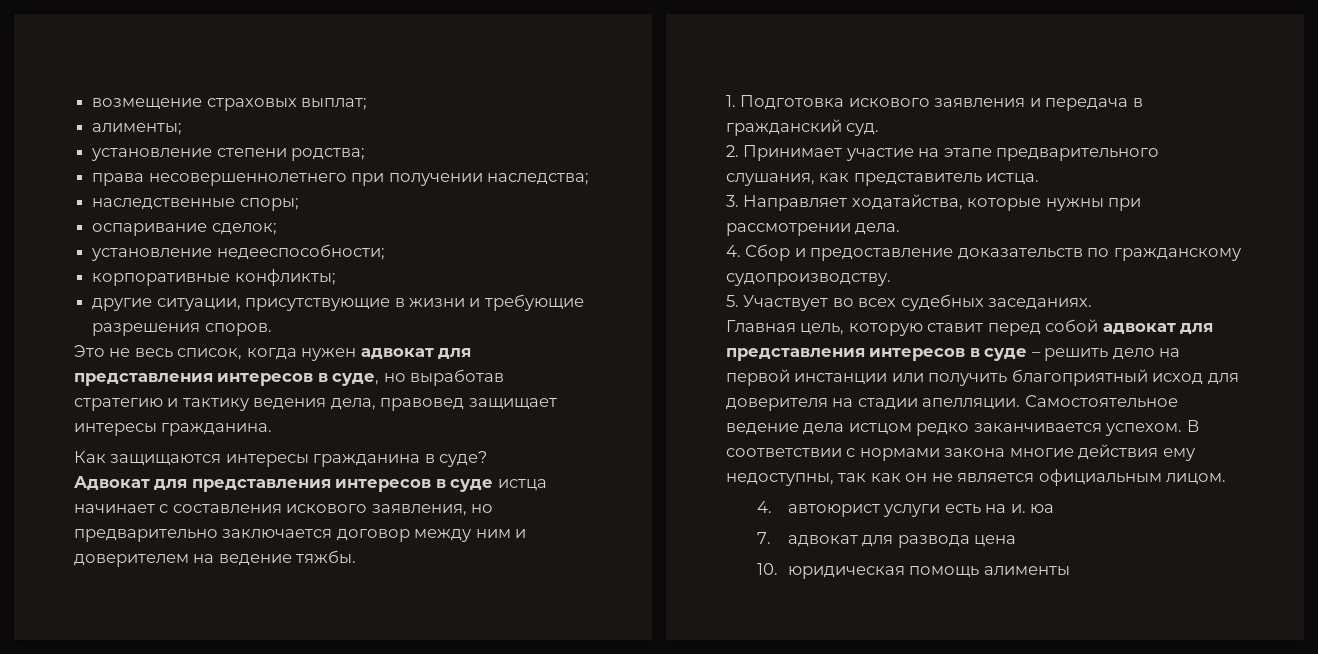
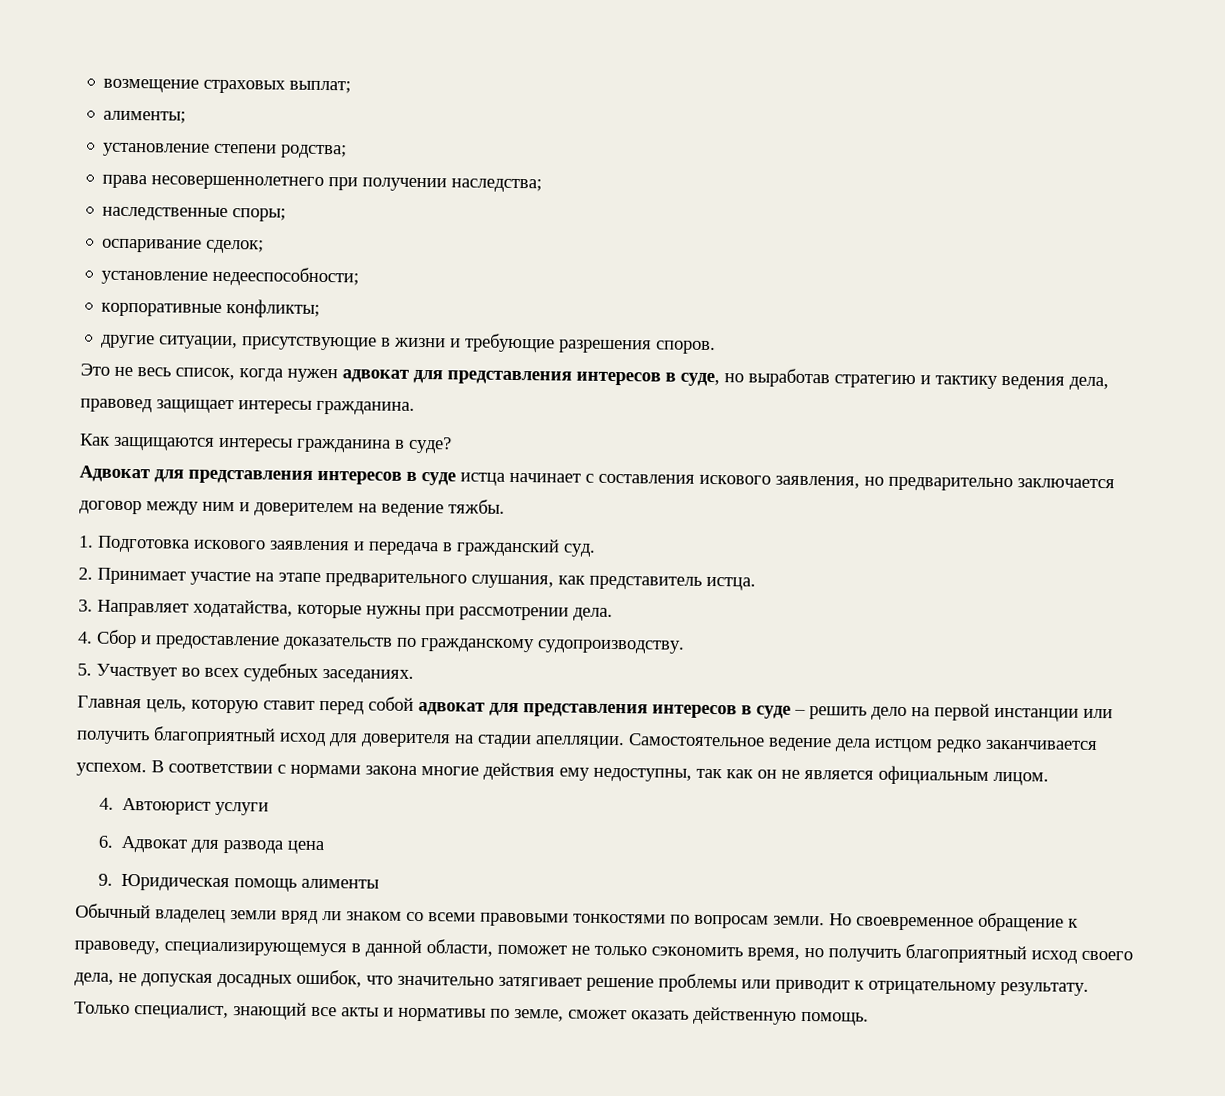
- 4. автоюрист услуги есть на и. юа
- 7. адвокат для развода цена
+ 4. Автоюрист услуги
+ 6. Адвокат для развода цена
- 10. юридическая помощь алименты
+ 9. Юридическая помощь алименты
+ Обычный владелец земли вряд ли знаком со всеми правовыми тонкостями по вопросам земли. Но своевременное обращение к правоведу, специализирующемуся в данной области, поможет не только сэкономить время, но получить благоприятный исход своего дела, не допуская досадных ошибок, что значительно затягивает решение проблемы или приводит к отрицательному результату. Только специалист, знающий все акты и нормативы по земле, сможет оказать действенную помощь.

